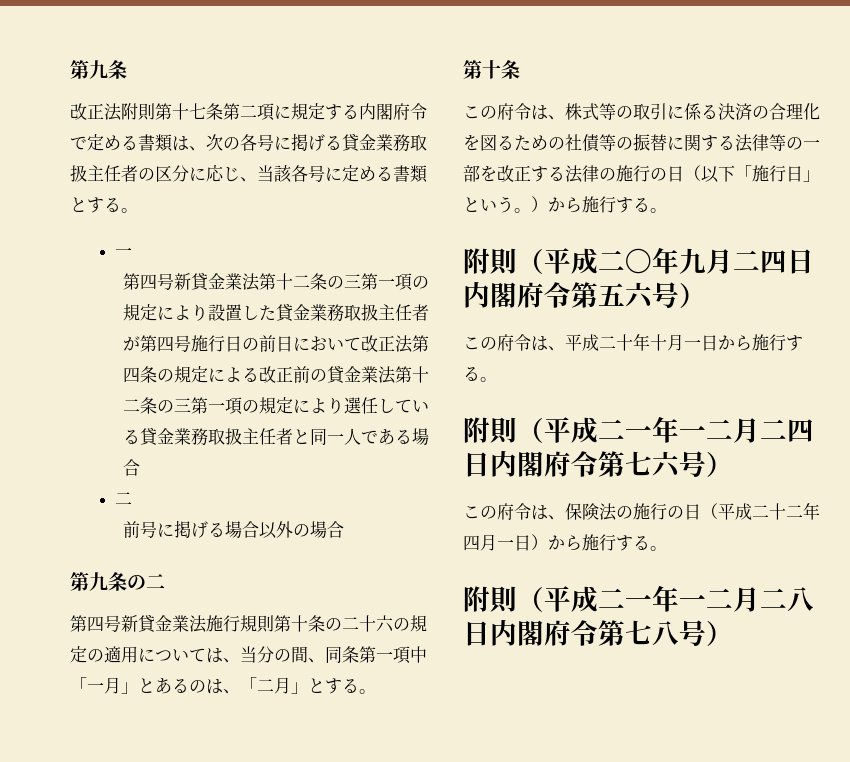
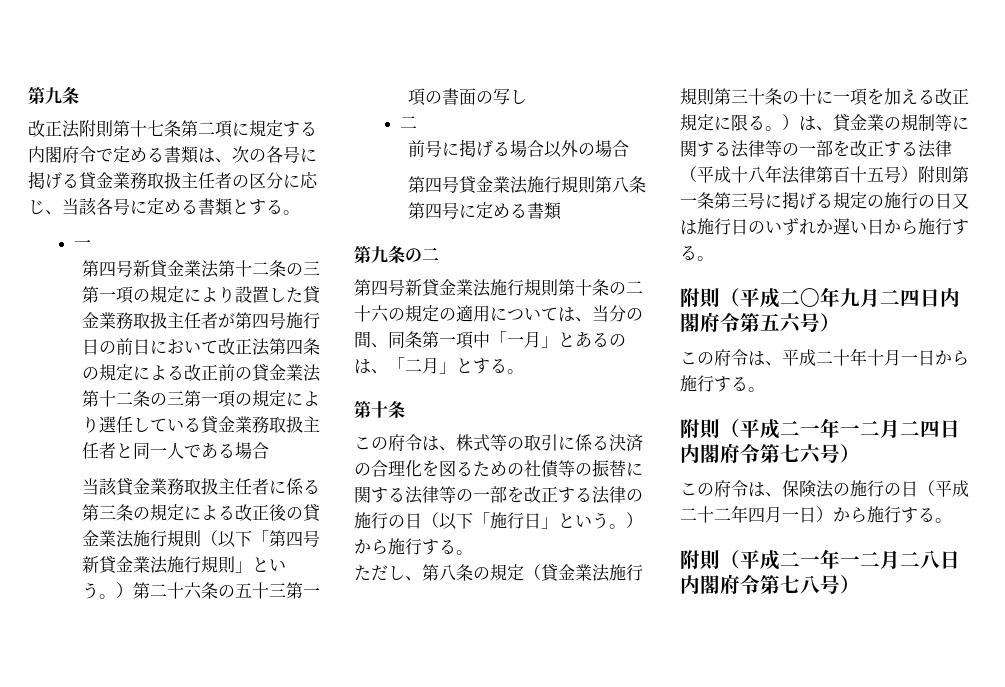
+ 当該貸金業務取扱主任者に係る第三条の規定による改正後の貸金業法施行規則（以下「第四号新貸金業法施行規則」という。）第二十六条の五十三第一項の書面の写し
+ 第四号貸金業法施行規則第八条第四号に定める書類
+ ただし、第八条の規定（貸金業法施行規則第三十条の十に一項を加える改正規定に限る。）は、貸金業の規制等に関する法律等の一部を改正する法律（平成十八年法律第百十五号）附則第一条第三号に掲げる規定の施行の日又は施行日のいずれか遅い日から施行する。

